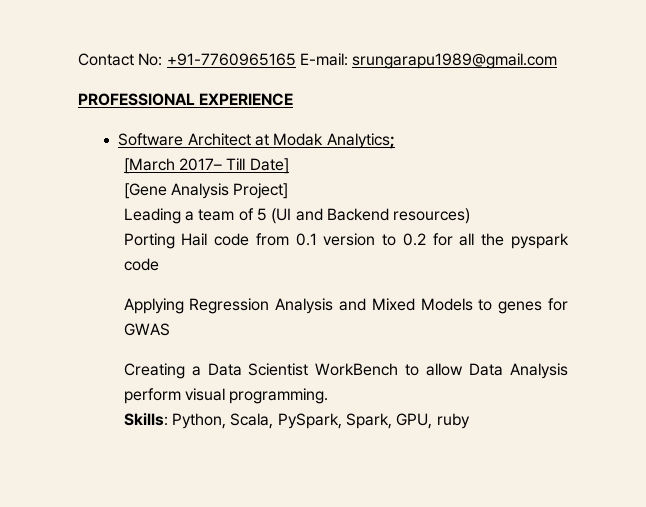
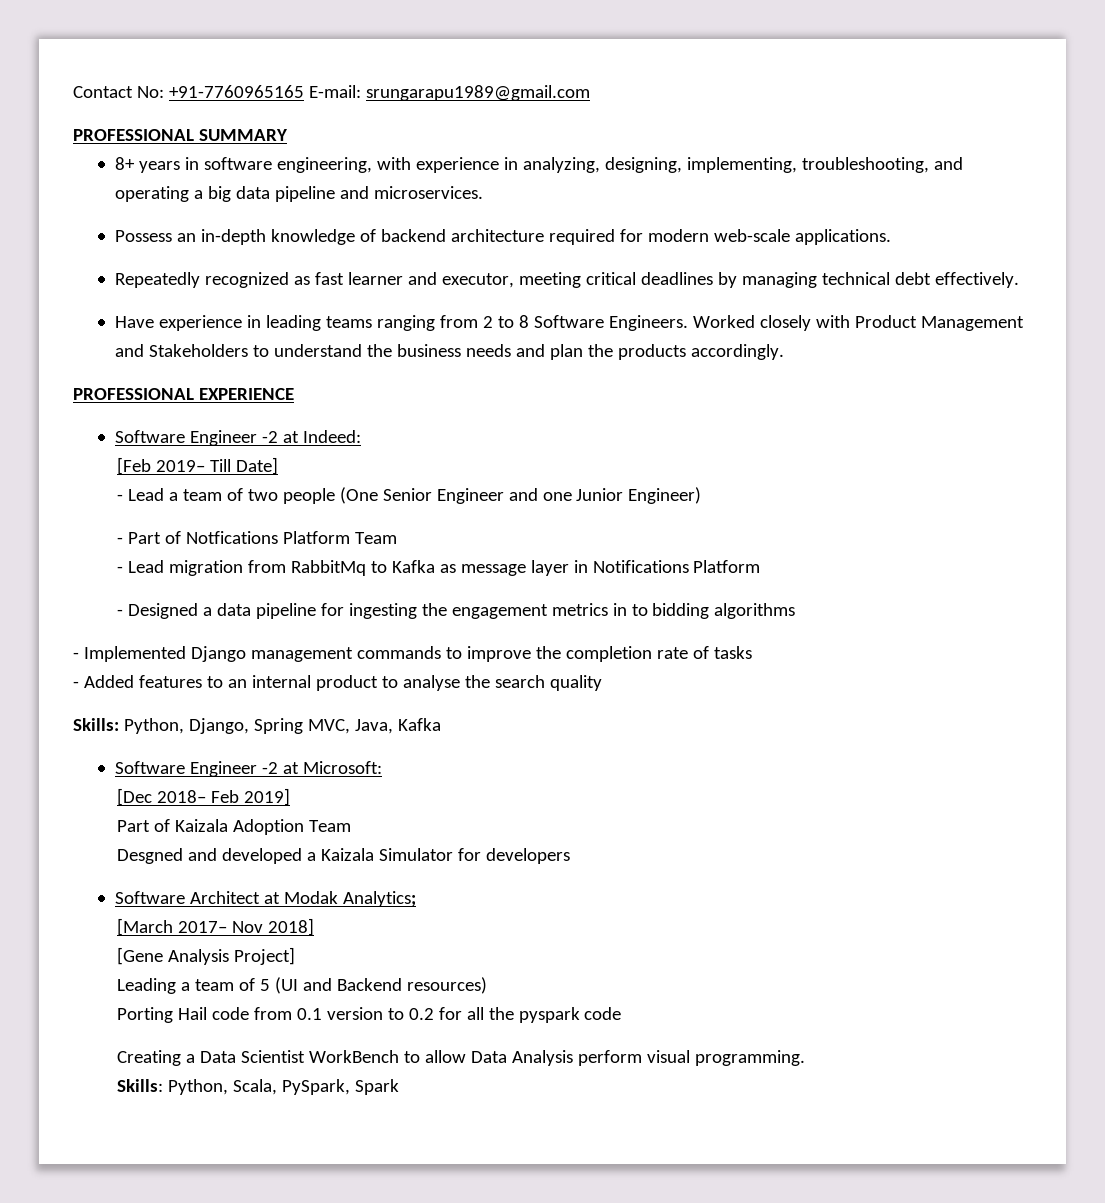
+ PROFESSIONAL SUMMARY
+ 8+ years in software engineering, with experience in analyzing, designing, implementing, troubleshooting, and operating a big data pipeline and microservices.
+ Possess an in-depth knowledge of backend architecture required for modern web-scale applications.
+ Repeatedly recognized as fast learner and executor, meeting critical deadlines by managing technical debt effectively.
+ Have experience in leading teams ranging from 2 to 8 Software Engineers. Worked closely with Product Management and Stakeholders to understand the business needs and plan the products accordingly.
  PROFESSIONAL EXPERIENCE
+ Software Engineer -2 at Indeed:
+ [Feb 2019– Till Date]
+ - Lead a team of two people (One Senior Engineer and one Junior Engineer)
+ - Part of Notfications Platform Team
+ - Lead migration from RabbitMq to Kafka as message layer in Notifications Platform
+ - Designed a data pipeline for ingesting the engagement metrics in to bidding algorithms
+ - Implemented Django management commands to improve the completion rate of tasks
+ - Added features to an internal product to analyse the search quality
+ Skills: Python, Django, Spring MVC, Java, Kafka
+ Software Engineer -2 at Microsoft:
+ [Dec 2018– Feb 2019]
+ Part of Kaizala Adoption Team
+ Desgned and developed a Kaizala Simulator for developers
- [March 2017– Till Date]
+ [March 2017– Nov 2018]
- Applying Regression Analysis and Mixed Models to genes for GWAS
- Skills: Python, Scala, PySpark, Spark, GPU, ruby
+ Skills: Python, Scala, PySpark, Spark

